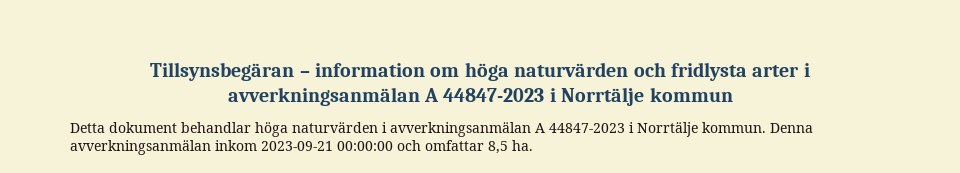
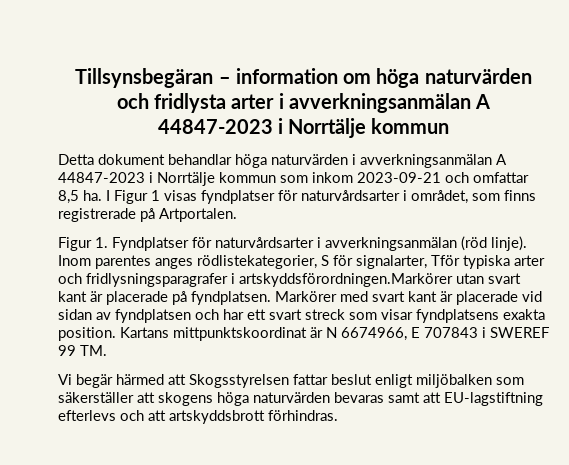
- Detta dokument behandlar höga naturvärden i avverkningsanmälan A 44847-2023 i Norrtälje kommun. Denna avverkningsanmälan inkom 2023-09-21 00:00:00 och omfattar 8,5 ha.
+ Detta dokument behandlar höga naturvärden i avverkningsanmälan A 44847-2023 i Norrtälje kommun som inkom 2023-09-21 och omfattar 8,5 ha.
+ I Figur 1 visas fyndplatser för naturvårdsarter i området, som finns registrerade på Artportalen.
+ Figur 1. Fyndplatser för naturvårdsarter i avverkningsanmälan (röd linje). Inom parentes anges rödlistekategorier, S för signalarter, Tför typiska arter och fridlysningsparagrafer i artskyddsförordningen.Markörer utan svart kant är placerade på fyndplatsen. Markörer med svart kant är placerade vid sidan av fyndplatsen och har ett svart streck som visar fyndplatsens exakta position. Kartans mittpunktskoordinat är N 6674966, E 707843 i SWEREF 99 TM.
+ Vi begär härmed att Skogsstyrelsen fattar beslut enligt miljöbalken som säkerställer att skogens höga naturvärden bevaras samt att EU-lagstiftning efterlevs och att artskyddsbrott förhindras.

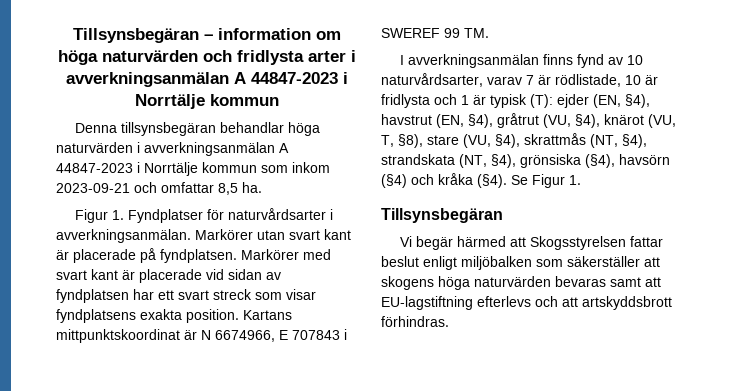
- Detta dokument behandlar höga naturvärden i avverkningsanmälan A 44847-2023 i Norrtälje kommun som inkom 2023-09-21 och omfattar 8,5 ha. I Figur 1 visas fyndplatser för naturvårdsarter i området, som finns registrerade på Artportalen.
+ Denna tillsynsbegäran behandlar höga naturvärden i avverkningsanmälan A 44847-2023 i Norrtälje kommun som inkom 2023-09-21 och omfattar 8,5 ha.
- Figur 1. Fyndplatser för naturvårdsarter i avverkningsanmälan (röd linje). Inom parentes anges rödlistekategorier, S för signalarter, Tför typiska arter och fridlysningsparagrafer i artskyddsförordningen.Markörer utan svart kant är placerade på fyndplatsen.
+ Figur 1. Fyndplatser för naturvårdsarter i avverkningsanmälan. Markörer utan svart kant är placerade på fyndplatsen.
- Markörer med svart kant är placerade vid sidan av fyndplatsen och har ett svart streck som visar fyndplatsens exakta position.
+ Markörer med svart kant är placerade vid sidan av fyndplatsen har ett svart streck som visar fyndplatsens exakta position.
+ I avverkningsanmälan finns fynd av 10 naturvårdsarter, varav 7 är rödlistade, 10 är fridlysta och 1 är typisk (T): ejder (EN, §4), havstrut (EN, §4), gråtrut (VU, §4), knärot (VU, T, §8), stare (VU, §4), skrattmås (NT, §4), strandskata (NT, §4), grönsiska (§4), havsörn (§4) och kråka (§4). Se Figur 1.
+ Tillsynsbegäran

